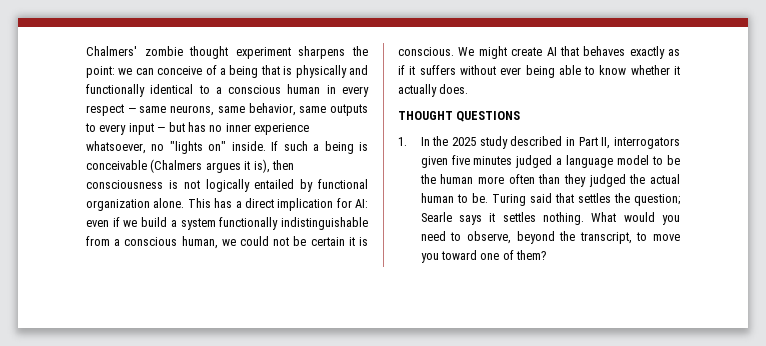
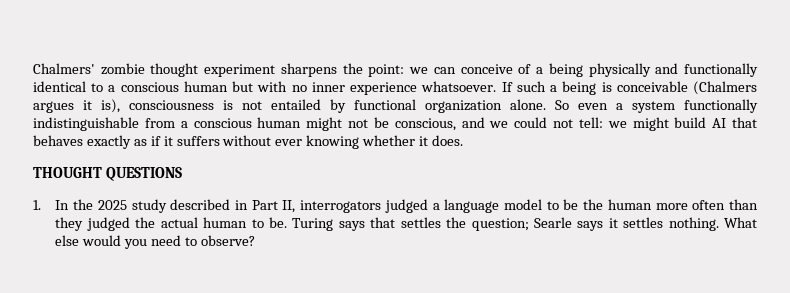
- Chalmers' zombie thought experiment sharpens the point: we can conceive of a being that is physically and functionally identical to a conscious human in every respect — same neurons, same behavior, same outputs to every input — but has no inner experience whatsoever, no "lights on" inside.
+ Chalmers' zombie thought experiment sharpens the point: we can conceive of a being physically and functionally identical to a conscious human but with no inner experience whatsoever.
- If such a being is conceivable (Chalmers argues it is), then consciousness is not logically entailed by functional organization alone.
+ If such a being is conceivable (Chalmers argues it is), consciousness is not entailed by functional organization alone.
- This has a direct implication for AI: even if we build a system functionally indistinguishable from a conscious human, we could not be certain it is conscious. We might create AI that behaves exactly as if it suffers without ever being able to know whether it actually does.
+ So even a system functionally indistinguishable from a conscious human might not be conscious, and we could not tell: we might build AI that behaves exactly as if it suffers without ever knowing whether it does.
- 1. In the 2025 study described in Part II, interrogators given five minutes judged a language model to be the human more often than they judged the actual human to be.
+ 1. In the 2025 study described in Part II, interrogators judged a language model to be the human more often than they judged the actual human to be.
- Turing said that settles the question; Searle says it settles nothing.
+ Turing says that settles the question; Searle says it settles nothing.
- What would you need to observe, beyond the transcript, to move you toward one of them?
+ What else would you need to observe?

